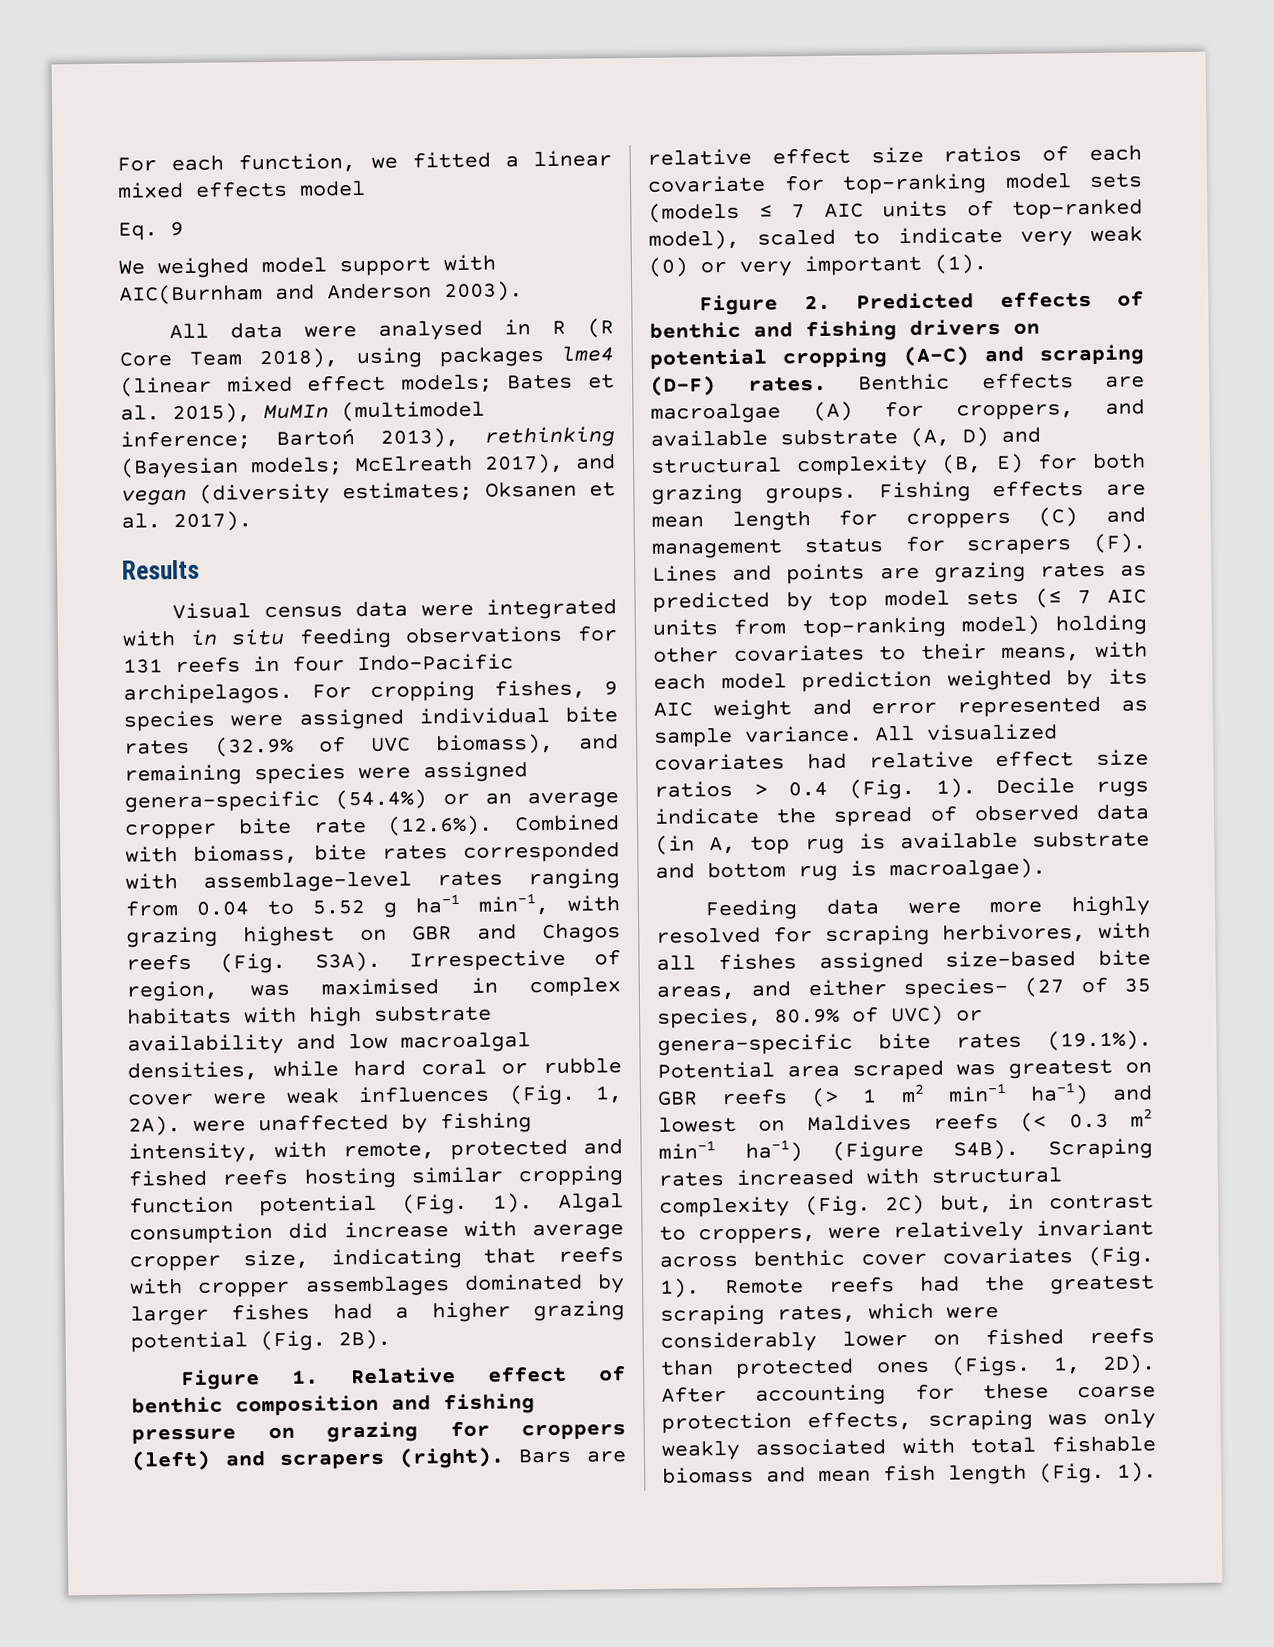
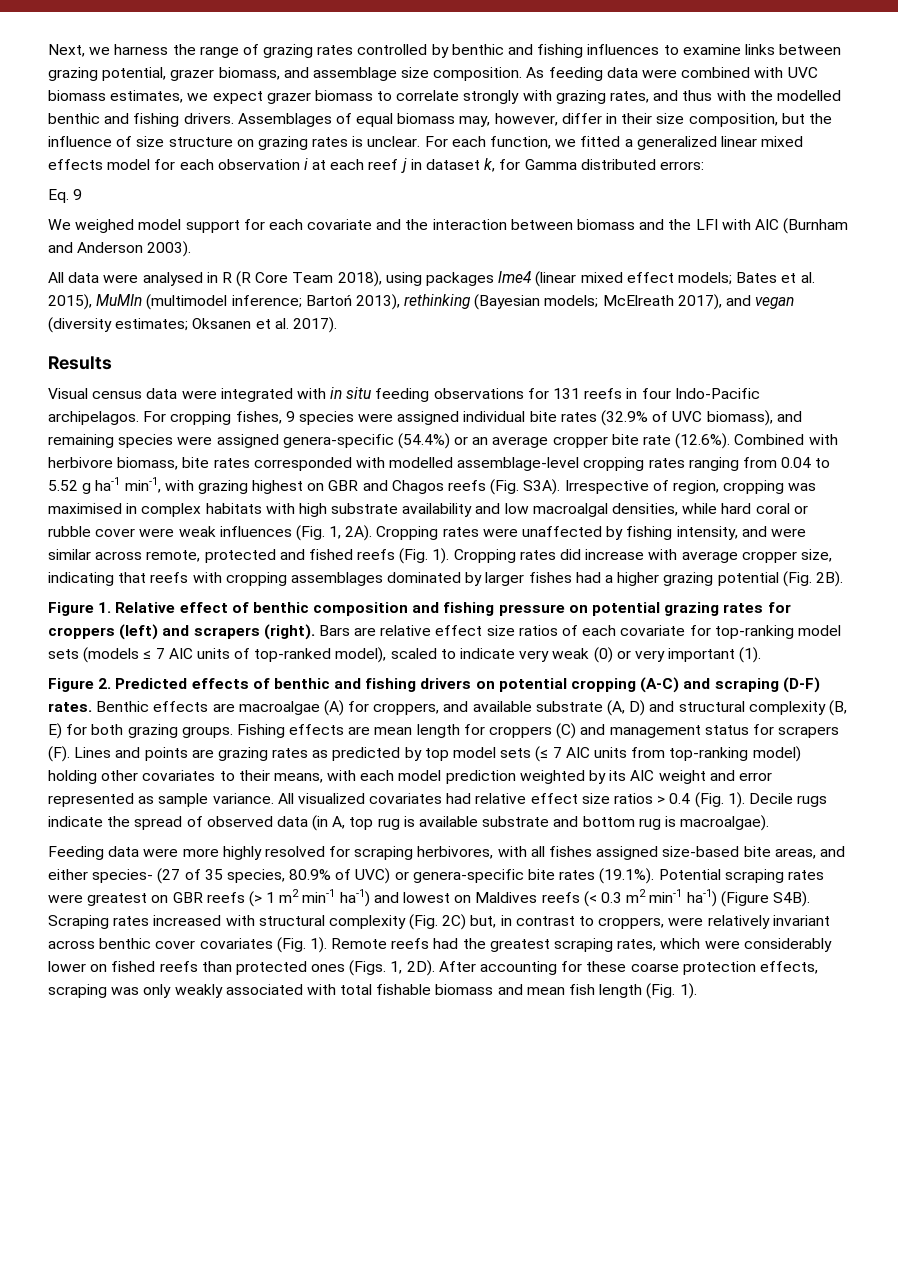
+ Next, we harness the range of grazing rates controlled by benthic and fishing influences to examine links between grazing potential, grazer biomass, and assemblage size composition. As feeding data were combined with UVC biomass estimates, we expect grazer biomass to correlate strongly with grazing rates, and thus with the modelled benthic and fishing drivers. Assemblages of equal biomass may, however, differ in their size composition, but the influence of size structure on grazing rates is unclear.
- For each function, we fitted a linear mixed effects model
+ For each function, we fitted a generalized linear mixed effects model for each observation i at each reef j in dataset k, for Gamma distributed errors:
- We weighed model support with AIC(Burnham and Anderson 2003).
+ We weighed model support for each covariate and the interaction between biomass and the LFI with AIC (Burnham and Anderson 2003).
- For cropping fishes, 9 species were assigned individual bite rates (32.9% of UVC biomass), and remaining species were assigned genera-specific (54.4%) or an average cropper bite rate (12.6%). Combined with biomass, bite rates corresponded with assemblage-level rates ranging from 0.04 to 5.52 g ha-1 min-1, with grazing highest on GBR and Chagos reefs (Fig. S3A).
+ For cropping fishes, 9 species were assigned individual bite rates (32.9% of UVC biomass), and remaining species were assigned genera-specific (54.4%) or an average cropper bite rate (12.6%). Combined with herbivore biomass, bite rates corresponded with modelled assemblage-level cropping rates ranging from 0.04 to 5.52 g ha-1 min-1, with grazing highest on GBR and Chagos reefs (Fig. S3A).
- Irrespective of region, was maximised in complex habitats with high substrate availability and low macroalgal densities, while hard coral or rubble cover were weak influences (Fig. 1, 2A). were unaffected by fishing intensity, with remote, protected and fished reefs hosting similar cropping function potential (Fig. 1). Algal consumption did increase with average cropper size, indicating that reefs with cropper assemblages dominated by larger fishes had a higher grazing potential (Fig. 2B).
+ Irrespective of region, cropping was maximised in complex habitats with high substrate availability and low macroalgal densities, while hard coral or rubble cover were weak influences (Fig. 1, 2A). Cropping rates were unaffected by fishing intensity, and were similar across remote, protected and fished reefs (Fig. 1). Cropping rates did increase with average cropper size, indicating that reefs with cropping assemblages dominated by larger fishes had a higher grazing potential (Fig. 2B).
- Figure 1. Relative effect of benthic composition and fishing pressure on grazing for croppers (left) and scrapers (right).
+ Figure 1. Relative effect of benthic composition and fishing pressure on potential grazing rates for croppers (left) and scrapers (right).
- Feeding data were more highly resolved for scraping herbivores, with all fishes assigned size-based bite areas, and either species- (27 of 35 species, 80.9% of UVC) or genera-specific bite rates (19.1%). Potential area scraped was greatest on GBR reefs (> 1 m2 min-1 ha-1) and lowest on Maldives reefs (< 0.3 m2 min-1 ha-1) (Figure S4B).
+ Feeding data were more highly resolved for scraping herbivores, with all fishes assigned size-based bite areas, and either species- (27 of 35 species, 80.9% of UVC) or genera-specific bite rates (19.1%). Potential scraping rates were greatest on GBR reefs (> 1 m2 min-1 ha-1) and lowest on Maldives reefs (< 0.3 m2 min-1 ha-1) (Figure S4B).

